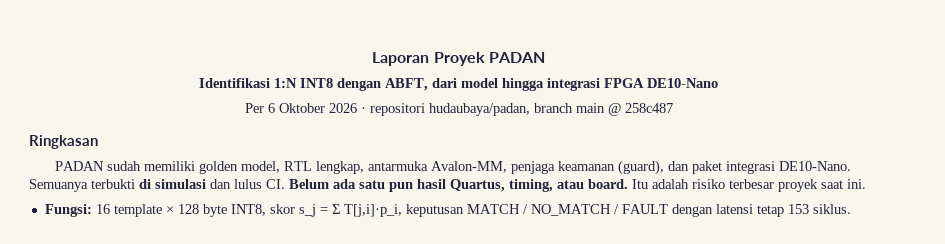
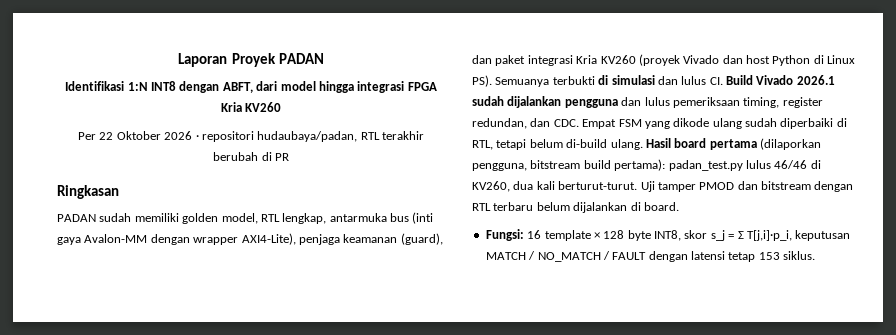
- Identifikasi 1:N INT8 dengan ABFT, dari model hingga integrasi FPGA DE10-Nano
+ Identifikasi 1:N INT8 dengan ABFT, dari model hingga integrasi FPGA Kria KV260
- Per 6 Oktober 2026 · repositori hudaubaya/padan, branch main @ 258c487
+ Per 22 Oktober 2026 · repositori hudaubaya/padan, RTL terakhir berubah di PR
- PADAN sudah memiliki golden model, RTL lengkap, antarmuka Avalon-MM, penjaga keamanan (guard), dan paket integrasi DE10-Nano. Semuanya terbukti di simulasi dan lulus CI. Belum ada satu pun hasil Quartus, timing, atau board. Itu adalah risiko terbesar proyek saat ini.
+ PADAN sudah memiliki golden model, RTL lengkap, antarmuka bus (inti gaya Avalon-MM dengan wrapper AXI4-Lite), penjaga keamanan (guard), dan paket integrasi Kria KV260 (proyek Vivado dan host Python di Linux PS). Semuanya terbukti di simulasi dan lulus CI. Build Vivado 2026.1 sudah dijalankan pengguna dan lulus pemeriksaan timing, register redundan, dan CDC. Empat FSM yang dikode ulang sudah diperbaiki di RTL, tetapi belum di-build ulang. Hasil board pertama (dilaporkan pengguna, bitstream build pertama): padan_test.py lulus 46/46 di KV260, dua kali berturut-turut. Uji tamper PMOD dan bitstream dengan RTL terbaru belum dijalankan di board.

